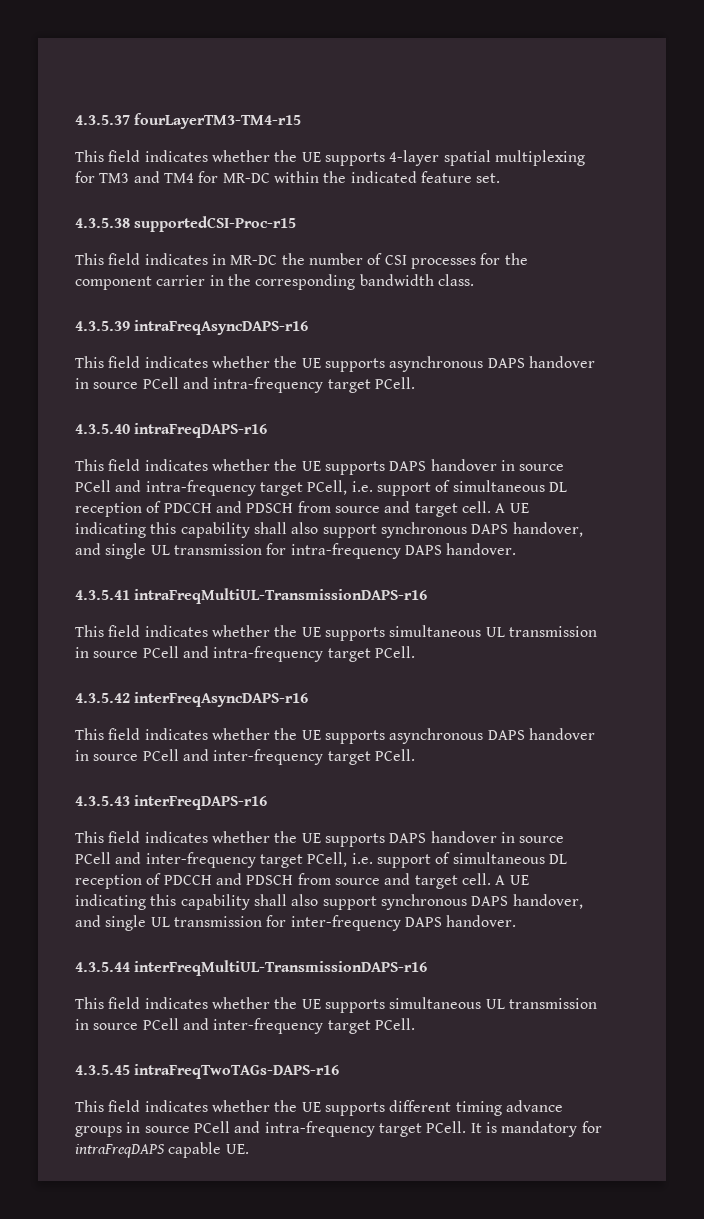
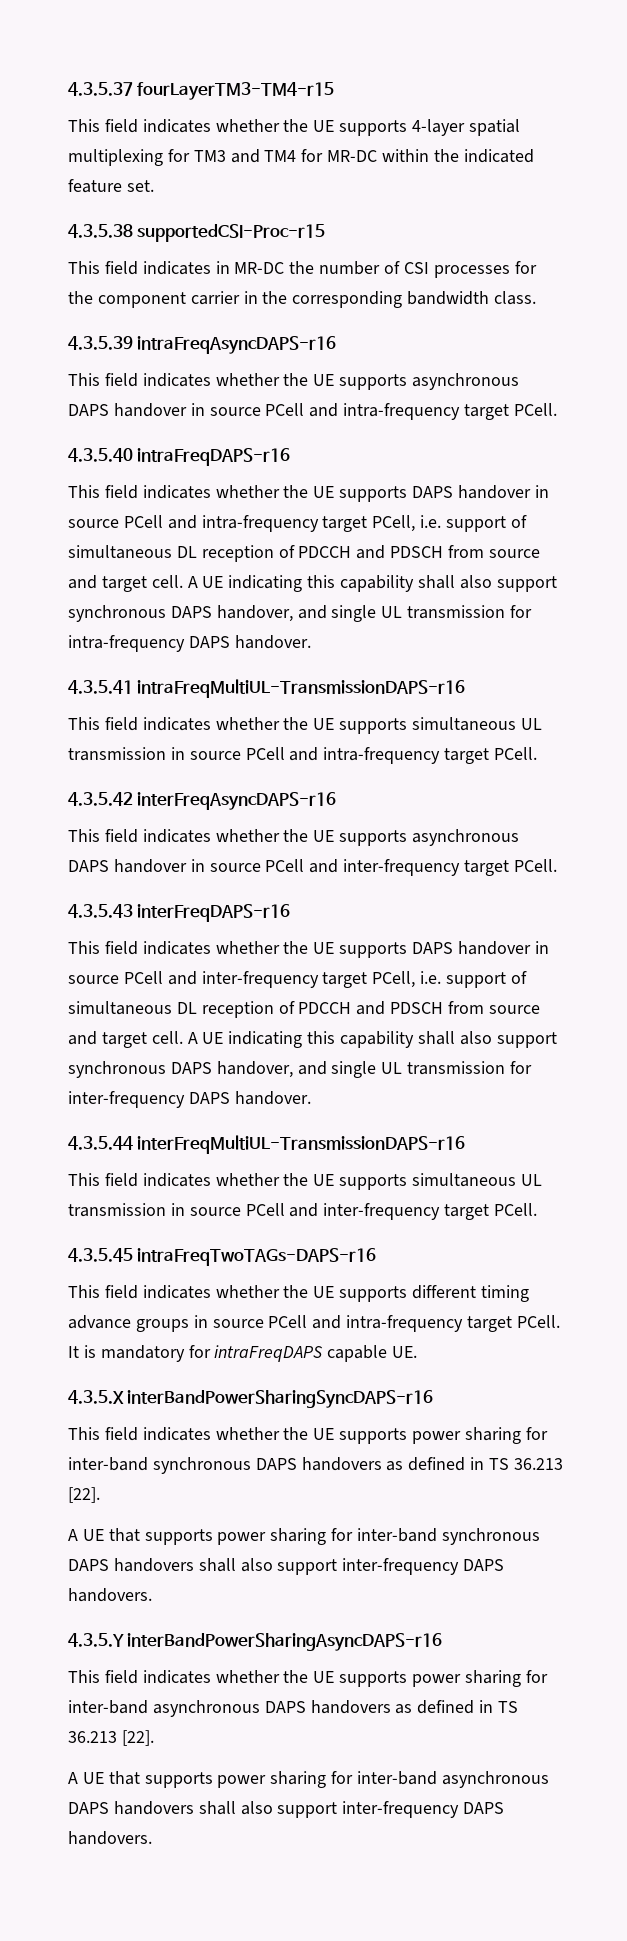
+ 4.3.5.X interBandPowerSharingSyncDAPS-r16
+ This field indicates whether the UE supports power sharing for inter-band synchronous DAPS handovers as defined in TS 36.213 [22].
+ A UE that supports power sharing for inter-band synchronous DAPS handovers shall also support inter-frequency DAPS handovers.
+ 4.3.5.Y interBandPowerSharingAsyncDAPS-r16
+ This field indicates whether the UE supports power sharing for inter-band asynchronous DAPS handovers as defined in TS 36.213 [22].
+ A UE that supports power sharing for inter-band asynchronous DAPS handovers shall also support inter-frequency DAPS handovers.

